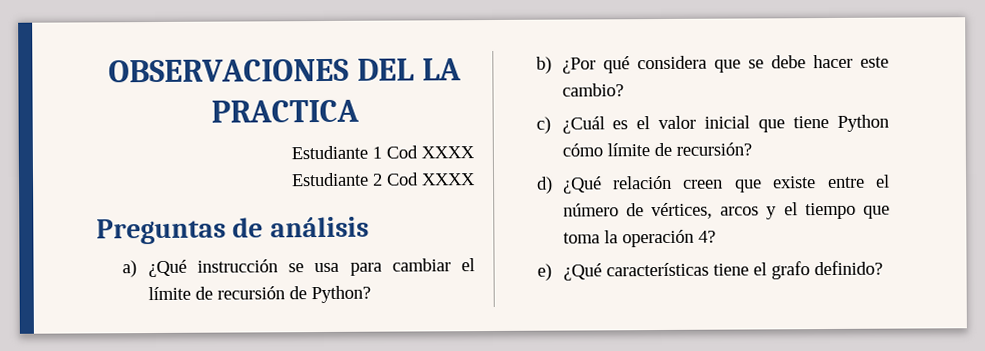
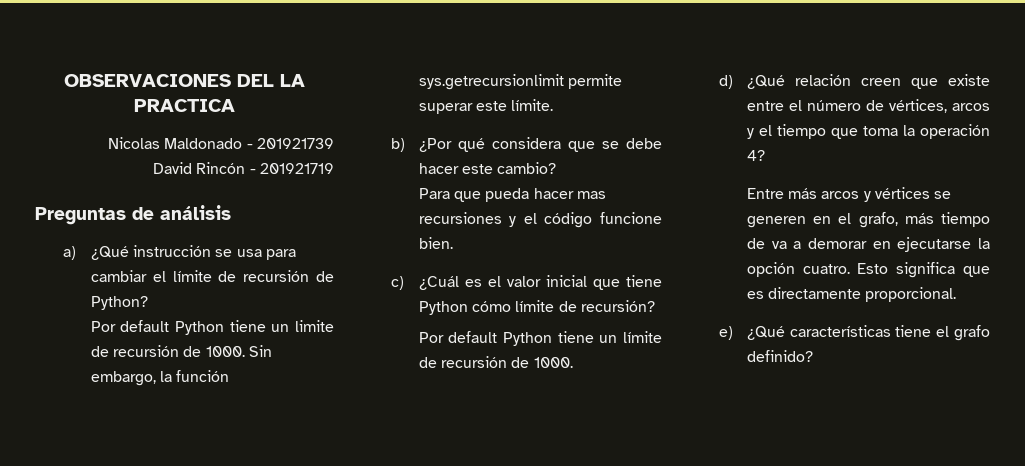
- Estudiante 1 Cod XXXX
- Estudiante 2 Cod XXXX
+ Nicolas Maldonado - 201921739
+ David Rincón - 201921719
+ Por default Python tiene un limite de recursión de 1000. Sin embargo, la función sys.getrecursionlimit permite superar este límite.
+ Para que pueda hacer mas recursiones y el código funcione bien.
+ Por default Python tiene un límite de recursión de 1000.
+ Entre más arcos y vértices se generen en el grafo, más tiempo de va a demorar en ejecutarse la opción cuatro. Esto significa que es directamente proporcional.

